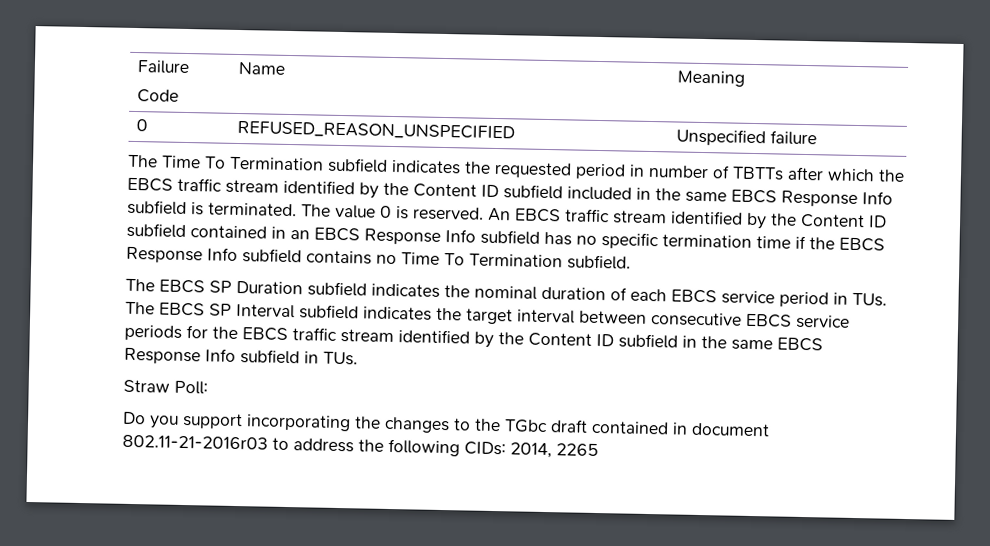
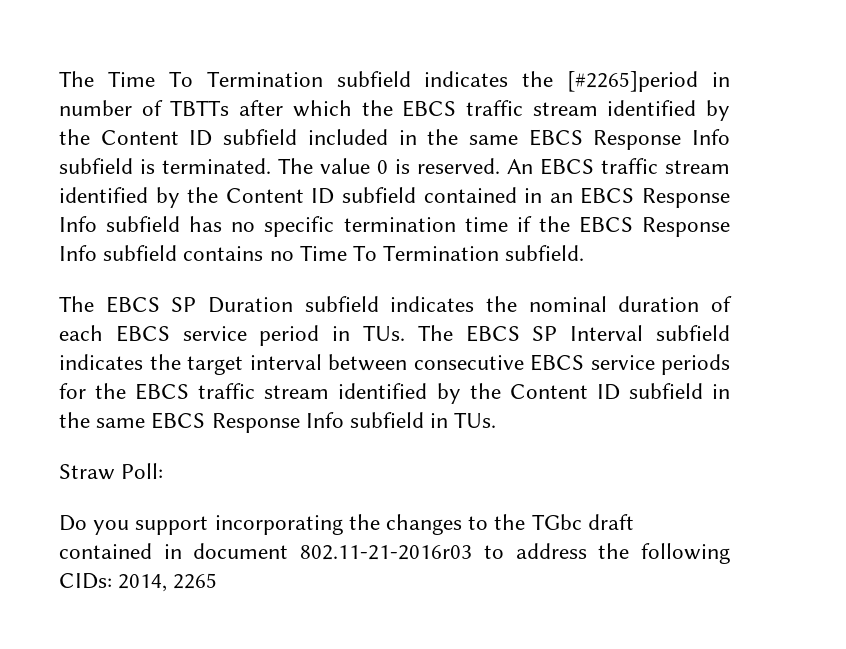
- Failure
- Code | Name | Meaning
- 0 | REFUSED_REASON_UNSPECIFIED | Unspecified failure
- The Time To Termination subfield indicates the requested period in number of TBTTs after which the EBCS traffic stream identified by the Content ID subfield included in the same EBCS Response Info subfield is terminated.
+ The Time To Termination subfield indicates the [#2265]period in number of TBTTs after which the EBCS traffic stream identified by the Content ID subfield included in the same EBCS Response Info subfield is terminated.

